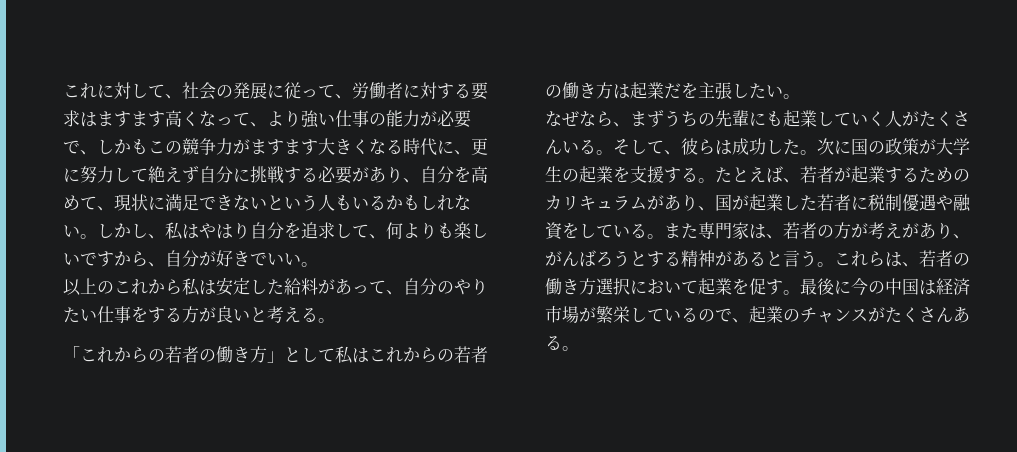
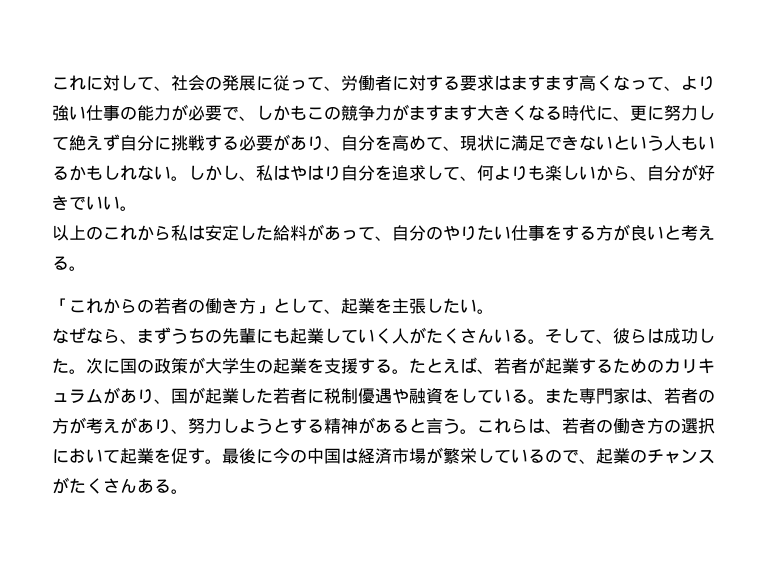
- しかし、私はやはり自分を追求して、何よりも楽しいですから、自分が好きでいい。
+ しかし、私はやはり自分を追求して、何よりも楽しいから、自分が好きでいい。
- 「これからの若者の働き方」として私はこれからの若者の働き方は起業だを主張したい。
+ 「これからの若者の働き方」として、起業を主張したい。
- また専門家は、若者の方が考えがあり、がんばろうとする精神があると言う。
+ また専門家は、若者の方が考えがあり、努力しようとする精神があると言う。
- これらは、若者の働き方選択において起業を促す。
+ これらは、若者の働き方の選択において起業を促す。

